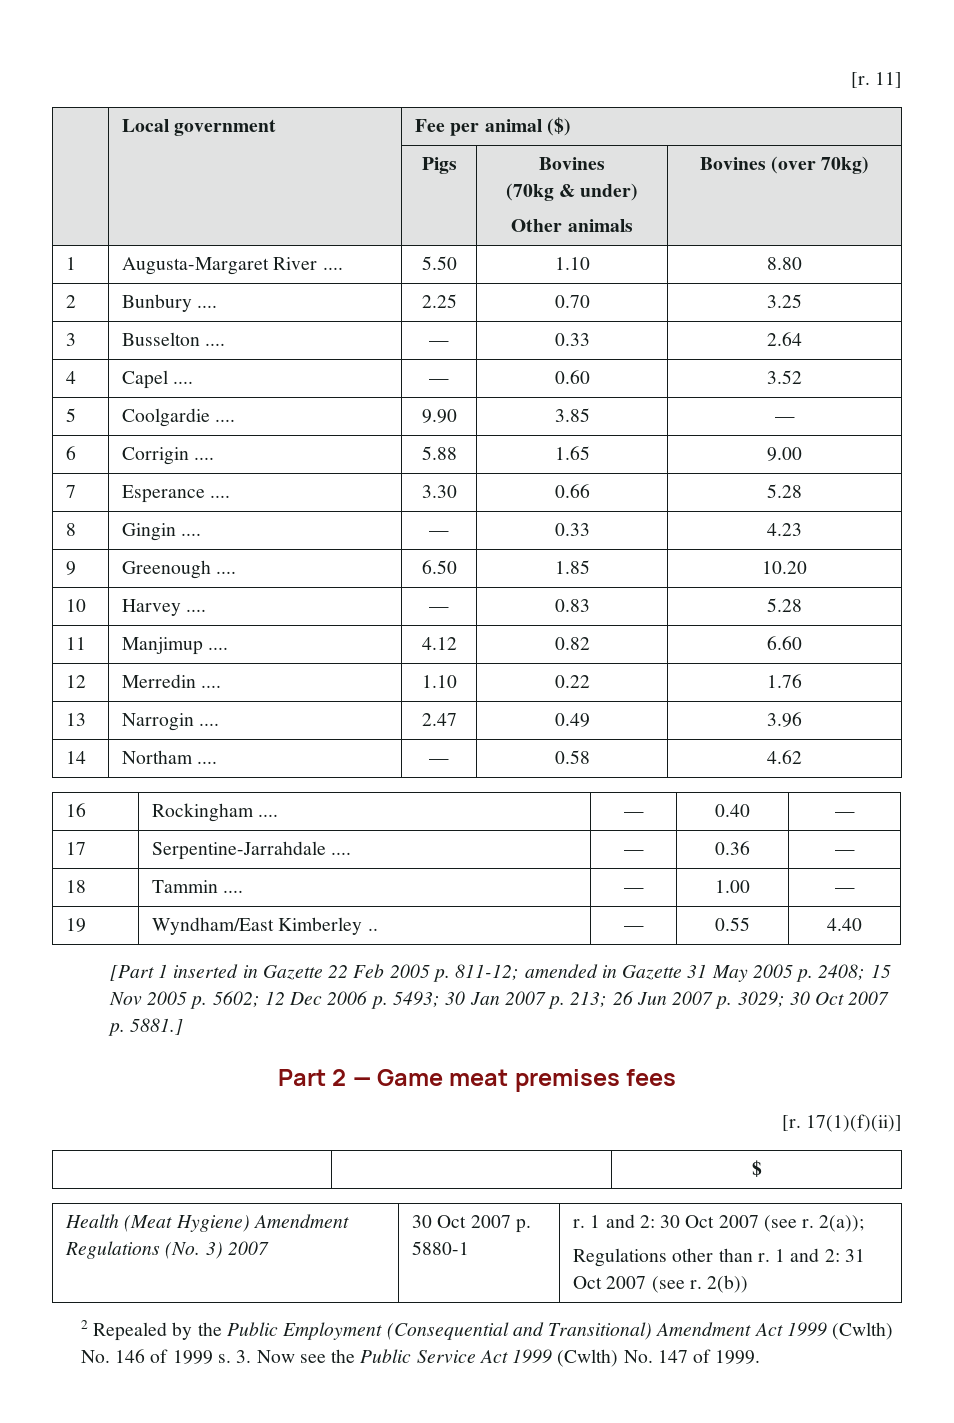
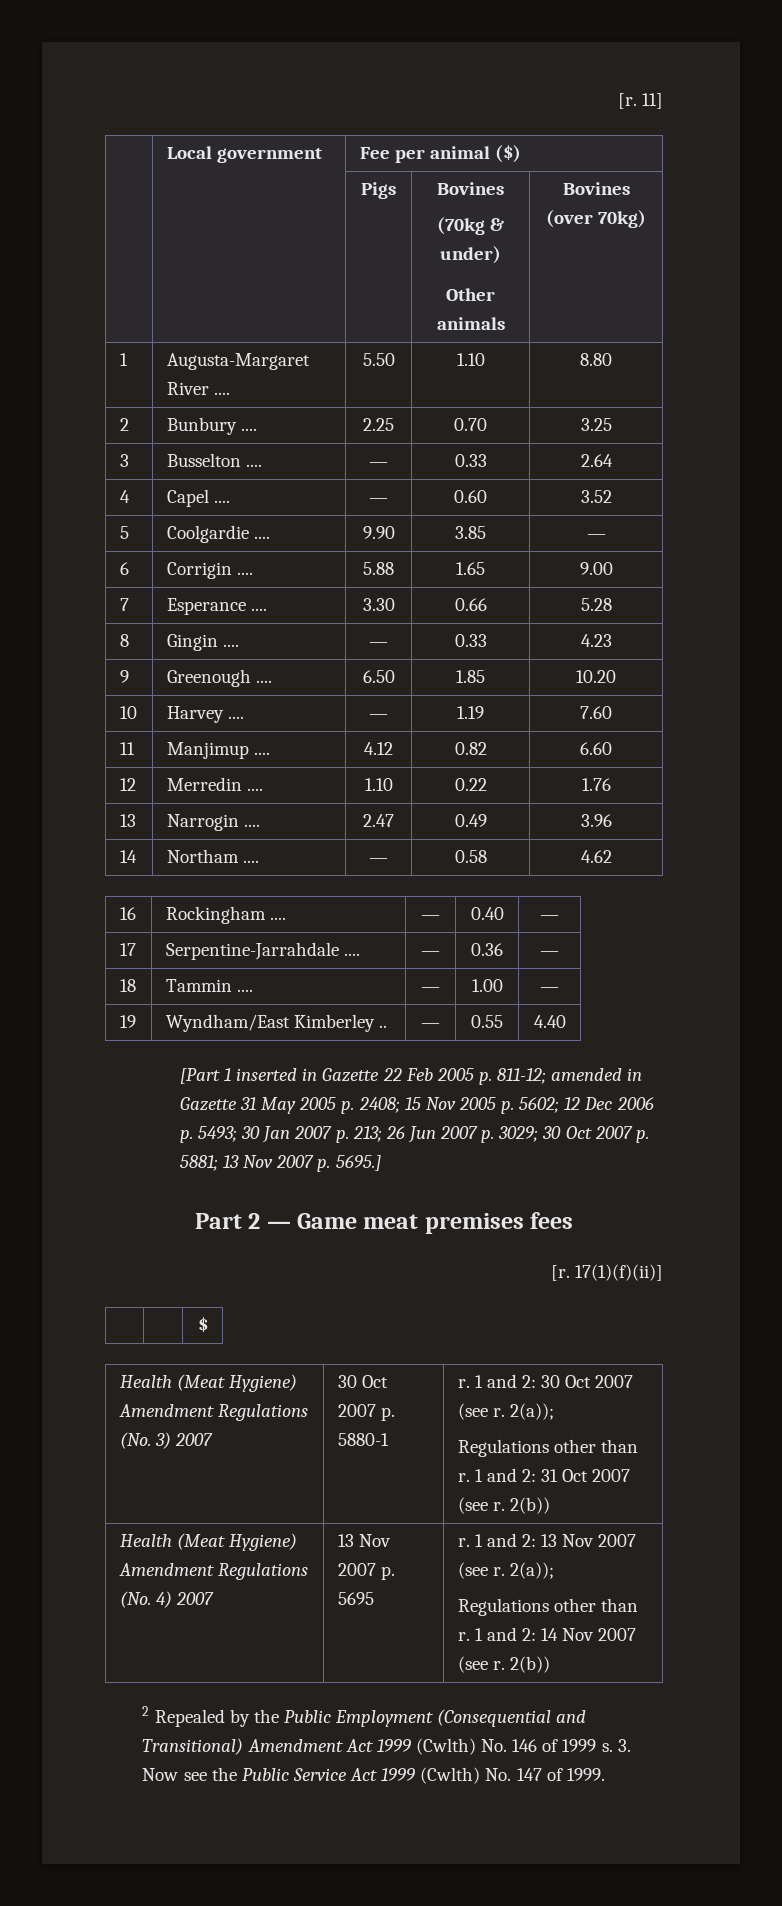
- 10 | Harvey .... | — | 0.83 | 5.28
+ 10 | Harvey .... | — | 1.19 | 7.60
- [Part 1 inserted in Gazette 22 Feb 2005 p. 811-12; amended in Gazette 31 May 2005 p. 2408; 15 Nov 2005 p. 5602; 12 Dec 2006 p. 5493; 30 Jan 2007 p. 213; 26 Jun 2007 p. 3029; 30 Oct 2007 p. 5881.]
+ [Part 1 inserted in Gazette 22 Feb 2005 p. 811-12; amended in Gazette 31 May 2005 p. 2408; 15 Nov 2005 p. 5602; 12 Dec 2006 p. 5493; 30 Jan 2007 p. 213; 26 Jun 2007 p. 3029; 30 Oct 2007 p. 5881; 13 Nov 2007 p. 5695.]
+ Health (Meat Hygiene) Amendment Regulations (No. 4) 2007 | 13 Nov 2007 p. 5695 | r. 1 and 2: 13 Nov 2007 (see r. 2(a));
+ Regulations other than r. 1 and 2: 14 Nov 2007 (see r. 2(b))

